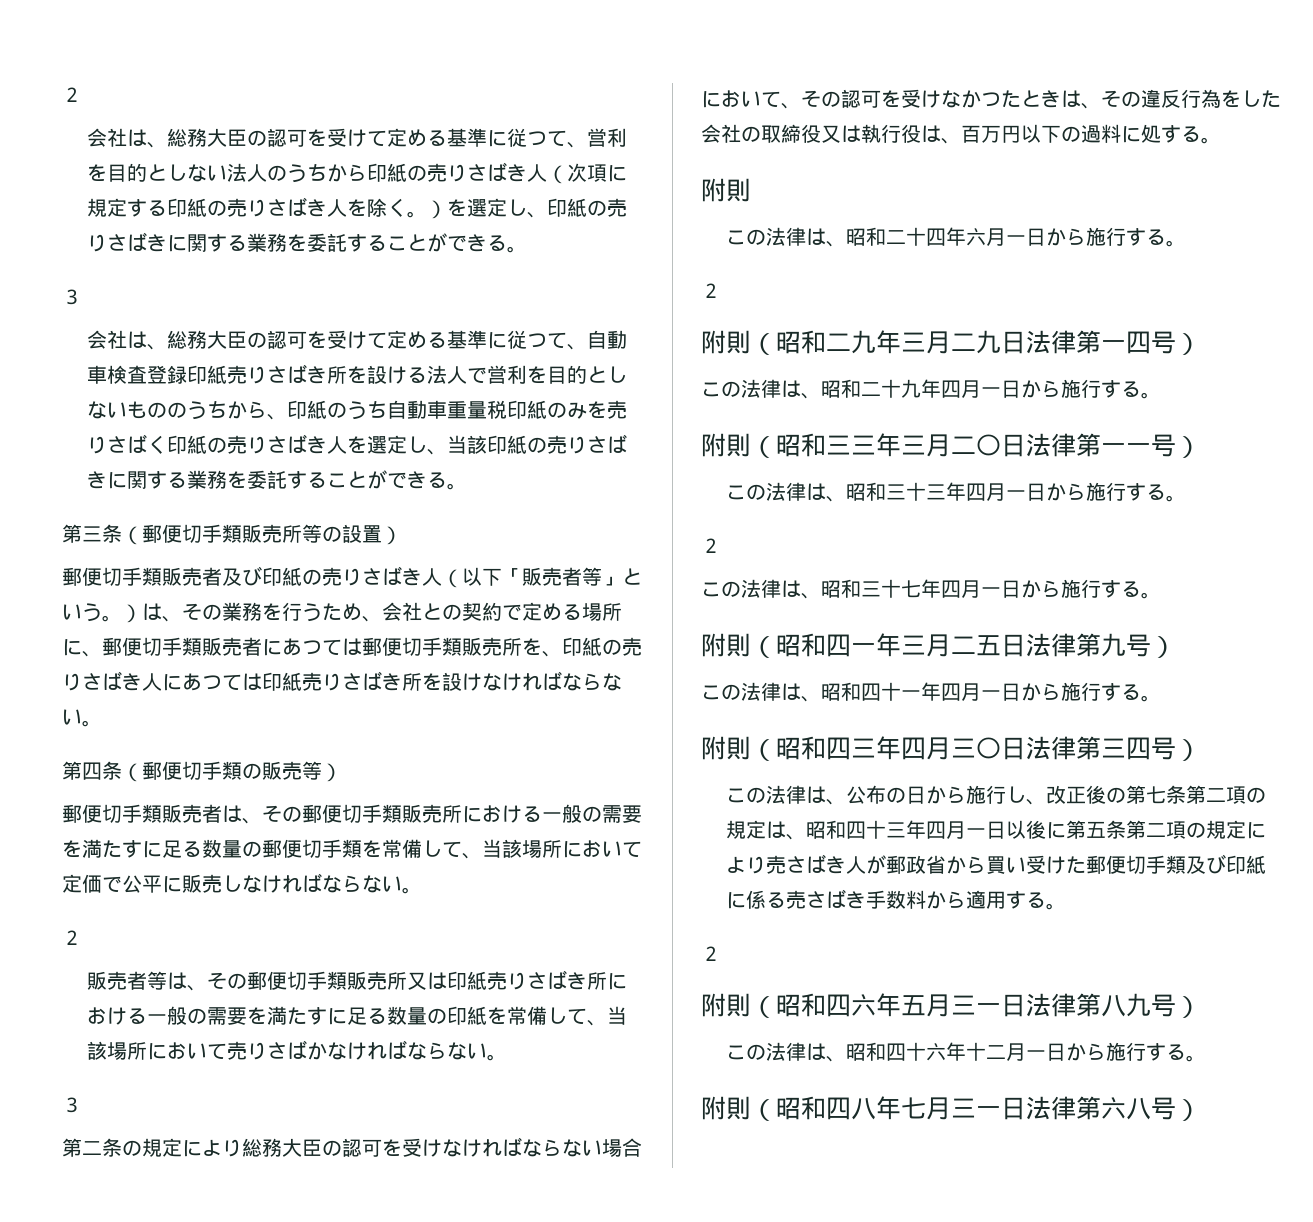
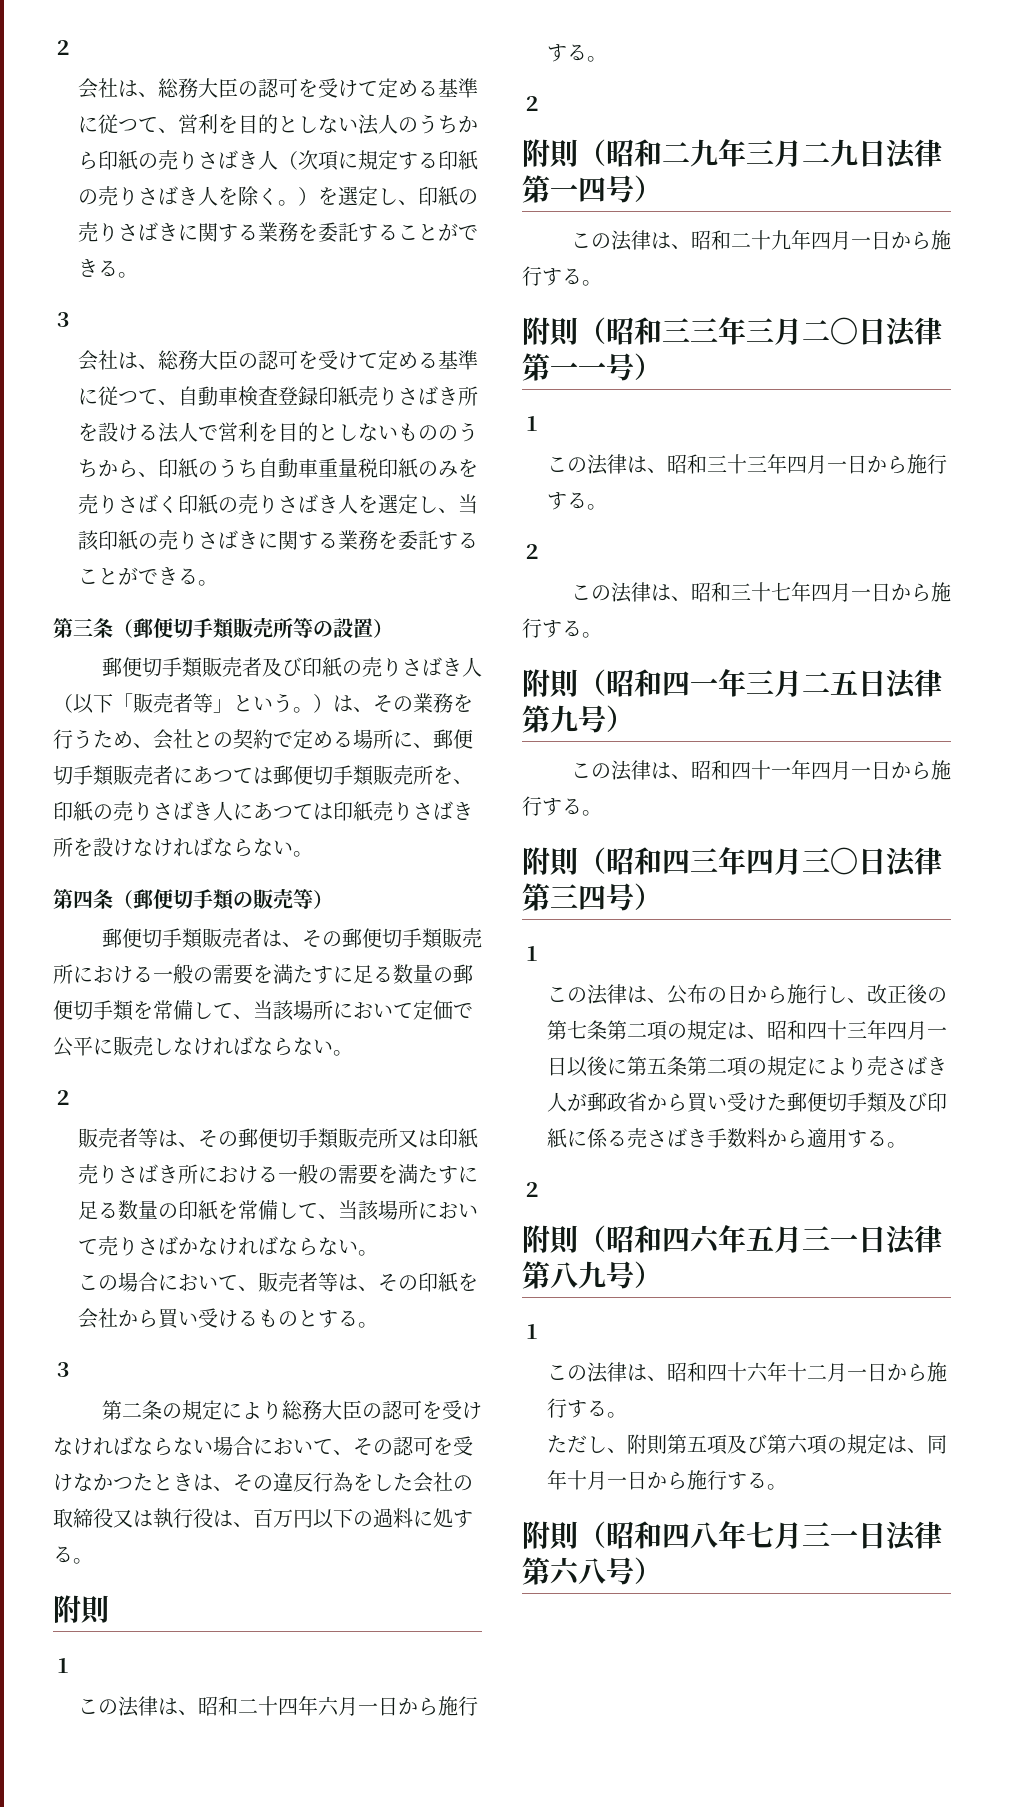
+ この場合において、販売者等は、その印紙を会社から買い受けるものとする。
  第二条の規定により総務大臣の認可を受けなければならない場合において、その認可を受けなかつたときは、その違反行為をした会社の取締役又は執行役は、百万円以下の過料に処する。
  附則
+ １
  附則（昭和三三年三月二〇日法律第一一号）
+ １
  附則（昭和四三年四月三〇日法律第三四号）
+ １
  附則（昭和四六年五月三一日法律第八九号）
+ １
+ ただし、附則第五項及び第六項の規定は、同年十月一日から施行する。

